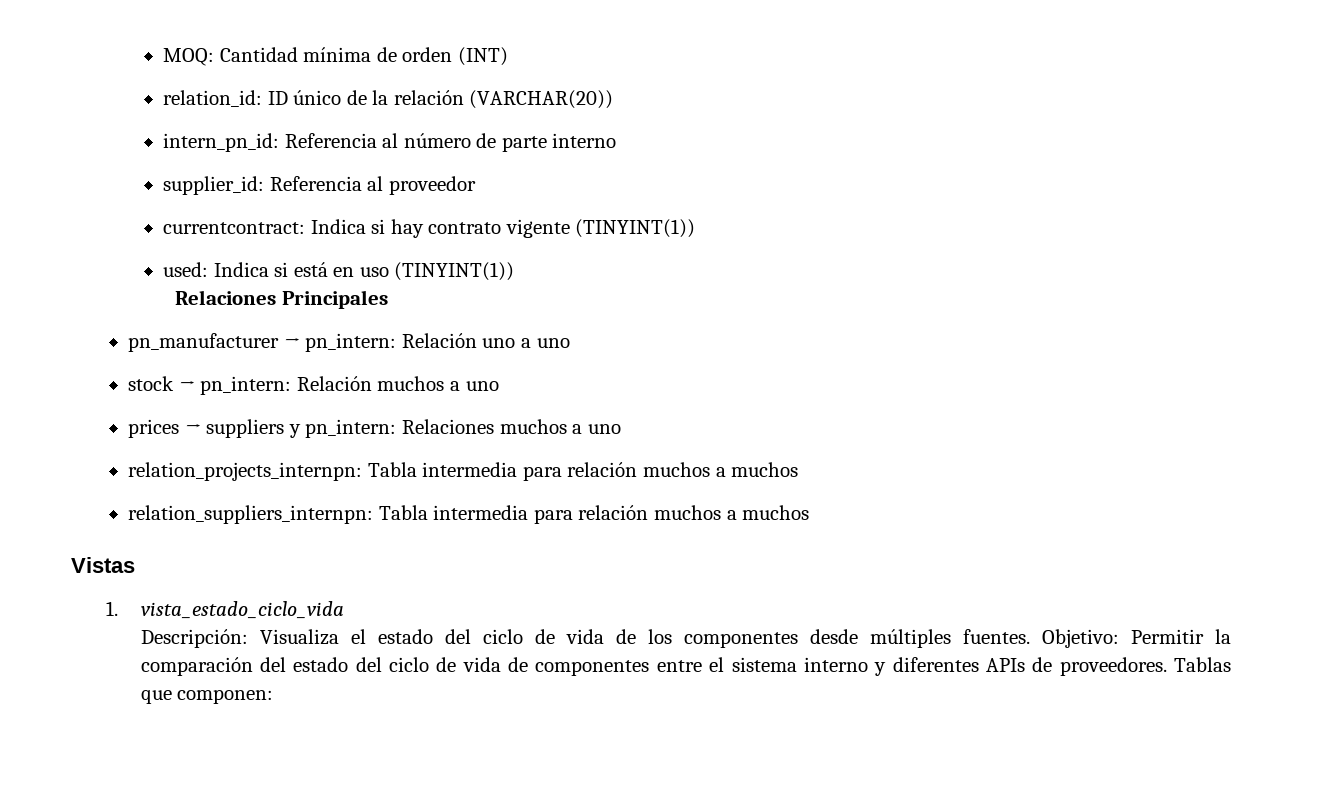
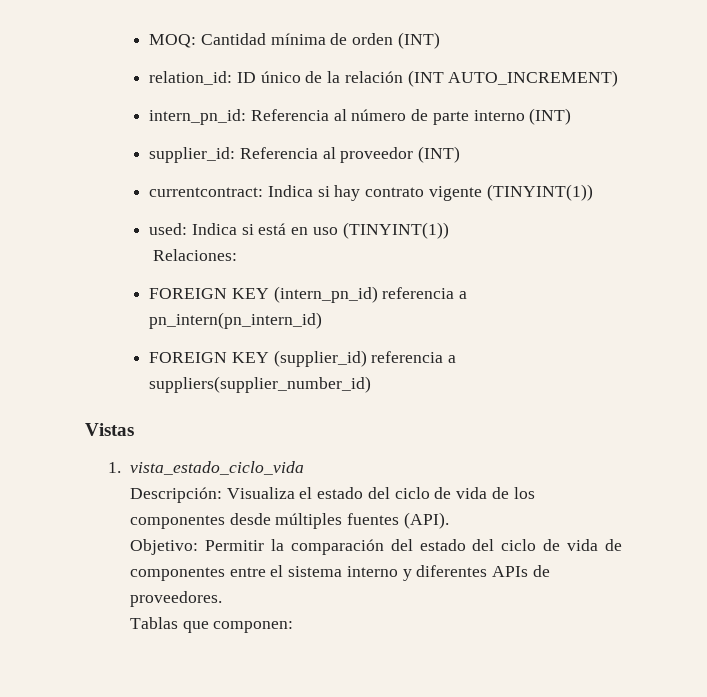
- relation_id: ID único de la relación (VARCHAR(20))
+ relation_id: ID único de la relación (INT AUTO_INCREMENT)
- intern_pn_id: Referencia al número de parte interno
+ intern_pn_id: Referencia al número de parte interno (INT)
- supplier_id: Referencia al proveedor
+ supplier_id: Referencia al proveedor (INT)
- Relaciones Principales
- pn_manufacturer → pn_intern: Relación uno a uno
- stock → pn_intern: Relación muchos a uno
- prices → suppliers y pn_intern: Relaciones muchos a uno
- relation_projects_internpn: Tabla intermedia para relación muchos a muchos
- relation_suppliers_internpn: Tabla intermedia para relación muchos a muchos
+ Relaciones:
+ FOREIGN KEY (intern_pn_id) referencia a pn_intern(pn_intern_id)
+ FOREIGN KEY (supplier_id) referencia a suppliers(supplier_number_id)
- Descripción: Visualiza el estado del ciclo de vida de los componentes desde múltiples fuentes. Objetivo: Permitir la comparación del estado del ciclo de vida de componentes entre el sistema interno y diferentes APIs de proveedores. Tablas que componen:
+ Descripción: Visualiza el estado del ciclo de vida de los componentes desde múltiples fuentes (API).
+ Objetivo: Permitir la comparación del estado del ciclo de vida de componentes entre el sistema interno y diferentes APIs de proveedores.
+ Tablas que componen:

